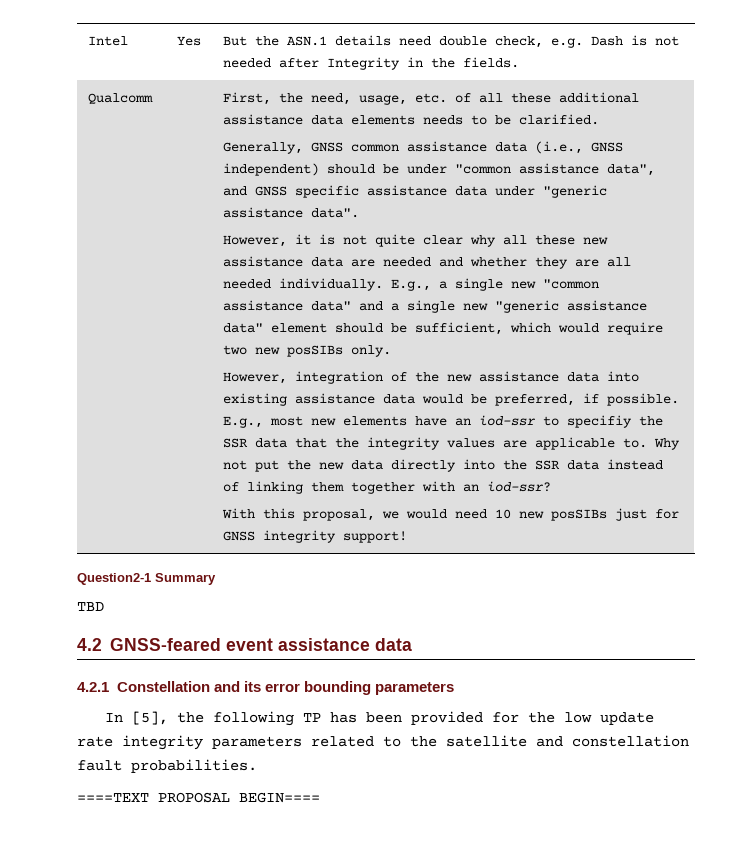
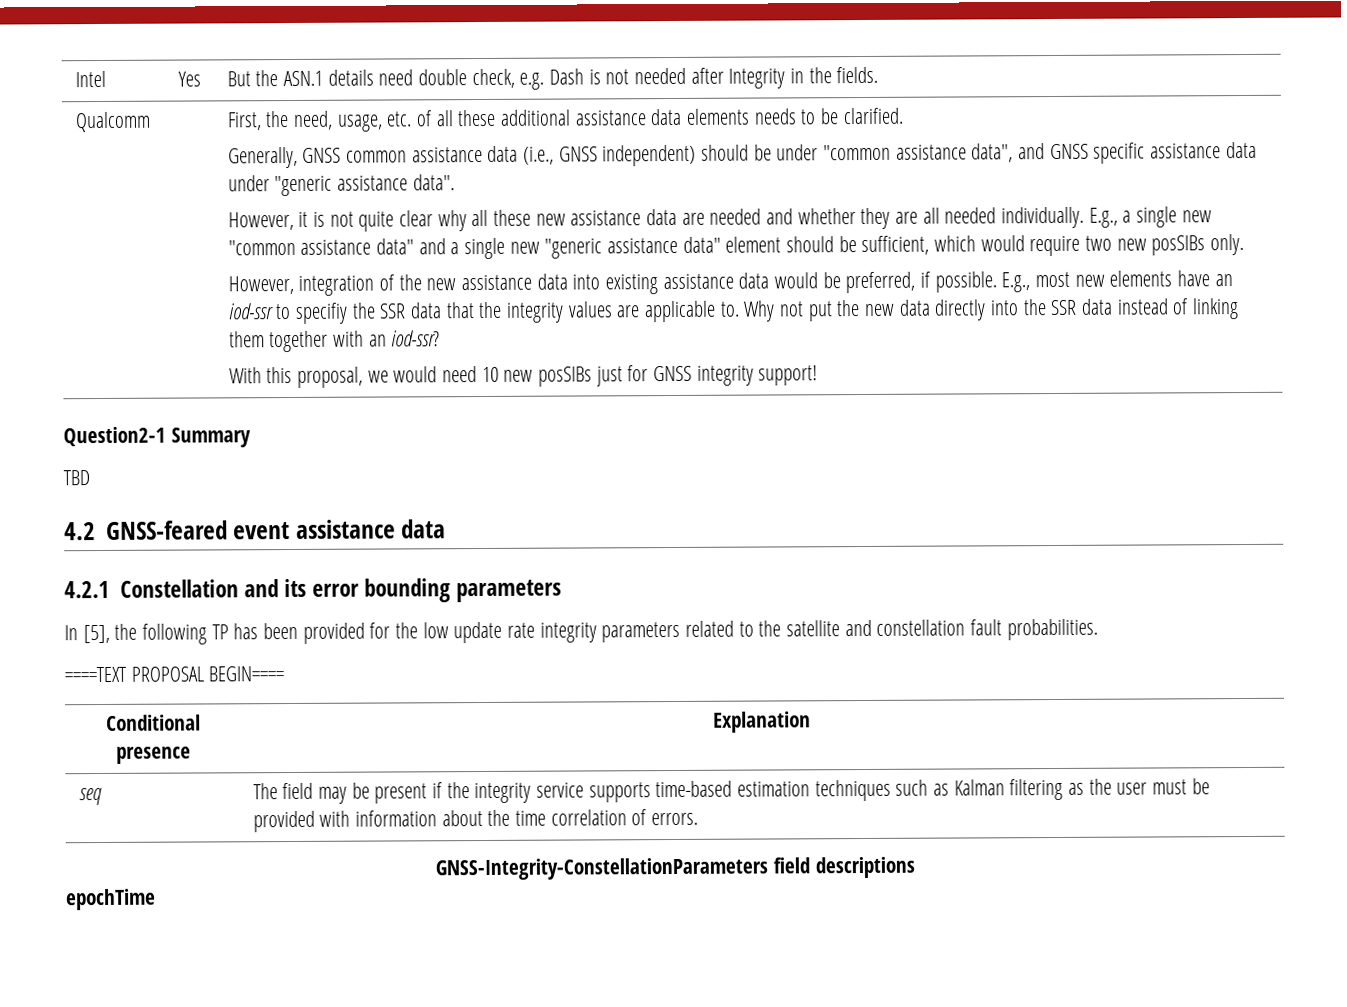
+ Conditional presence | Explanation
+ seq | The field may be present if the integrity service supports time-based estimation techniques such as Kalman filtering as the user must be provided with information about the time correlation of errors.
+ GNSS-Integrity-ConstellationParameters field descriptions
+ epochTime

